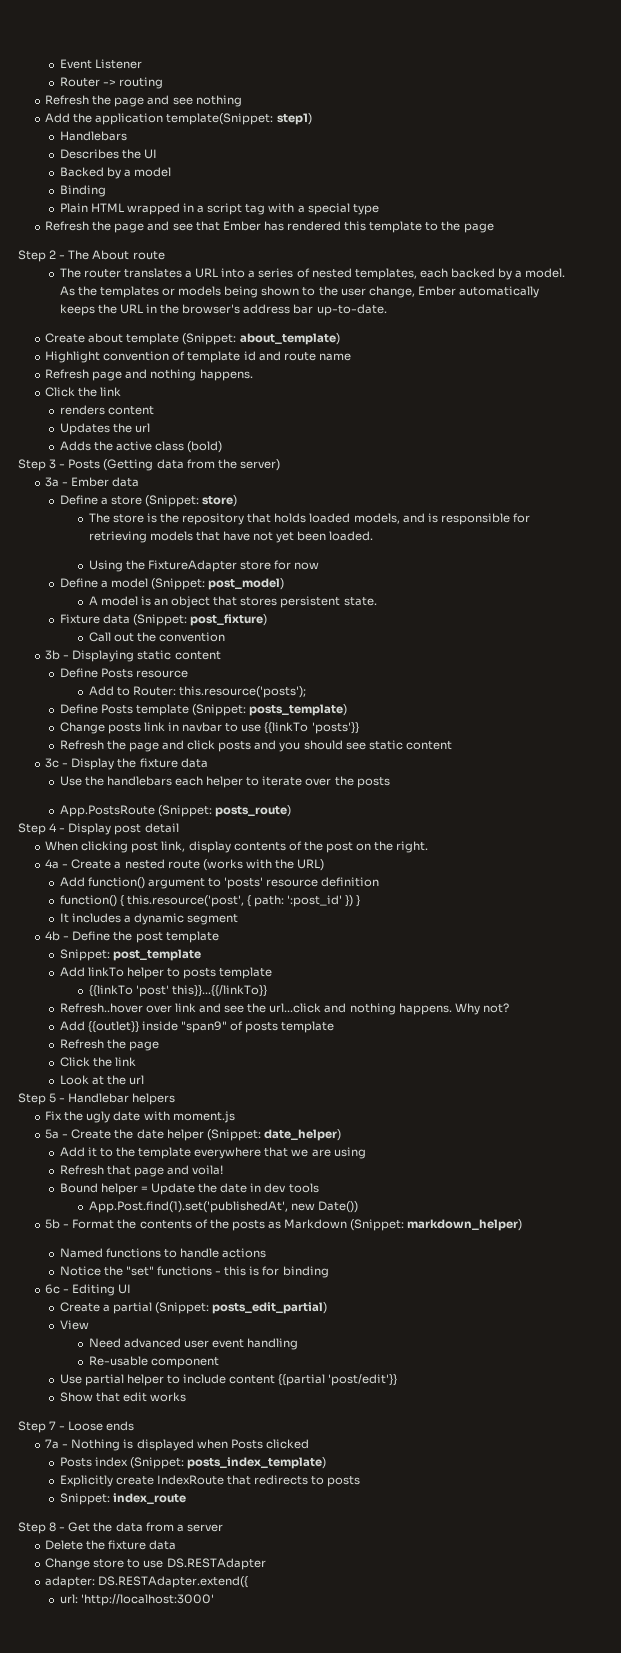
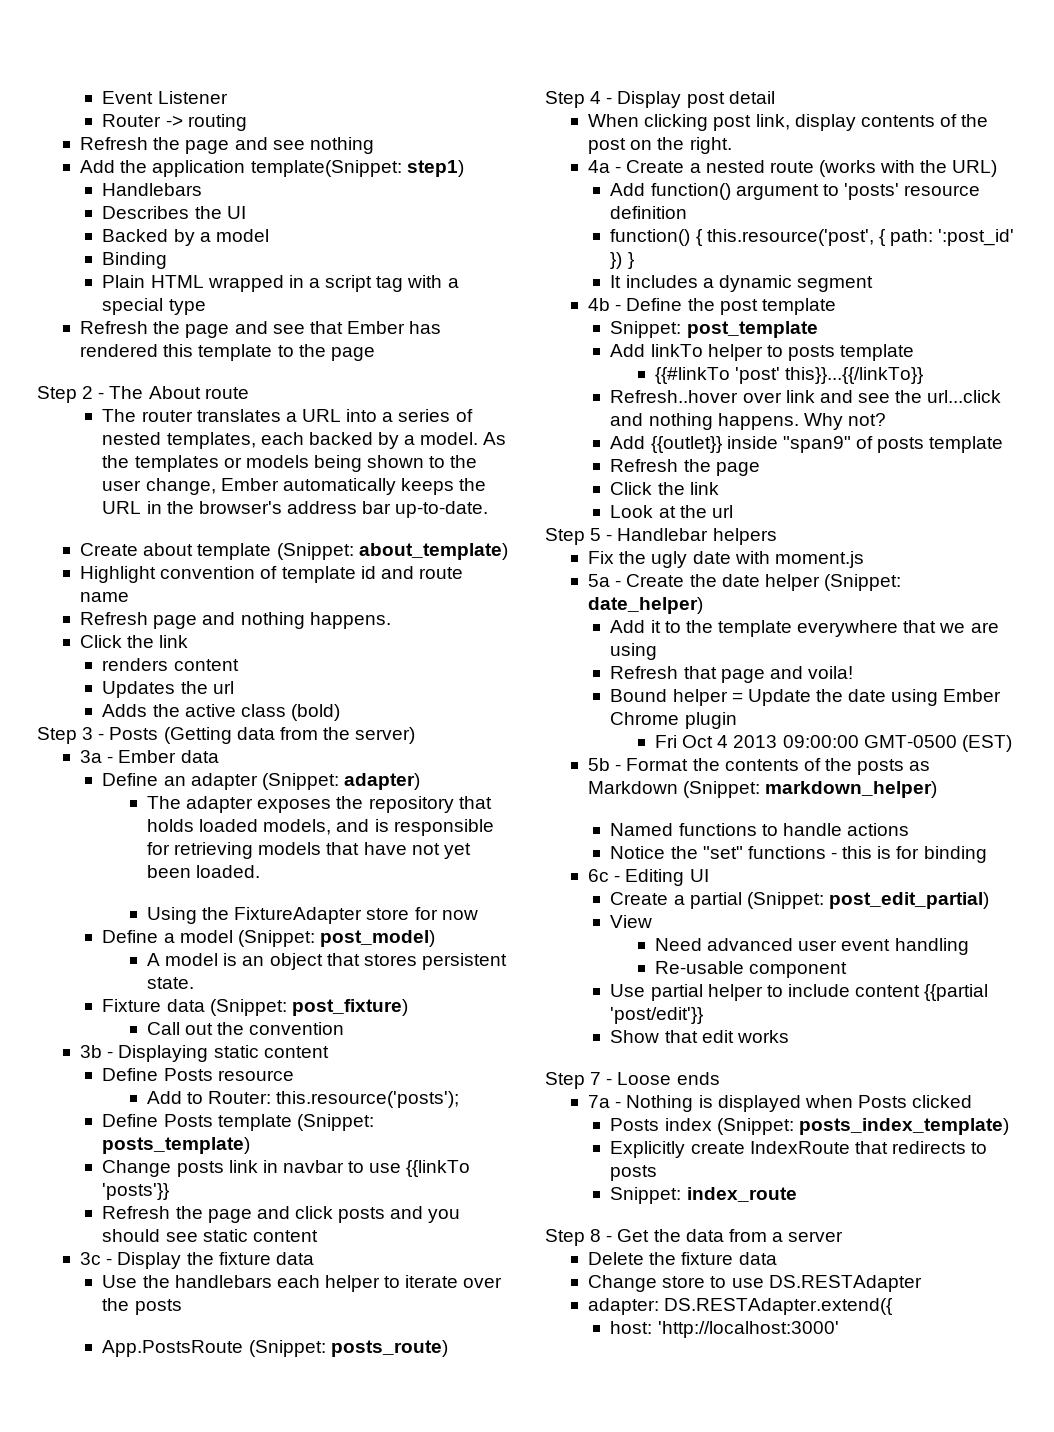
- Define a store (Snippet: store)
- The store is the repository that holds loaded models, and is responsible for retrieving models that have not yet been loaded.
+ Define an adapter (Snippet: adapter)
+ The adapter exposes the repository that holds loaded models, and is responsible for retrieving models that have not yet been loaded.
- {{linkTo 'post' this}}...{{/linkTo}}
+ {{#linkTo 'post' this}}...{{/linkTo}}
- Bound helper = Update the date in dev tools
- App.Post.find(1).set('publishedAt', new Date())
+ Bound helper = Update the date using Ember Chrome plugin
+ Fri Oct 4 2013 09:00:00 GMT-0500 (EST)
- Create a partial (Snippet: posts_edit_partial)
+ Create a partial (Snippet: post_edit_partial)
- url: 'http://localhost:3000'
+ host: 'http://localhost:3000'

